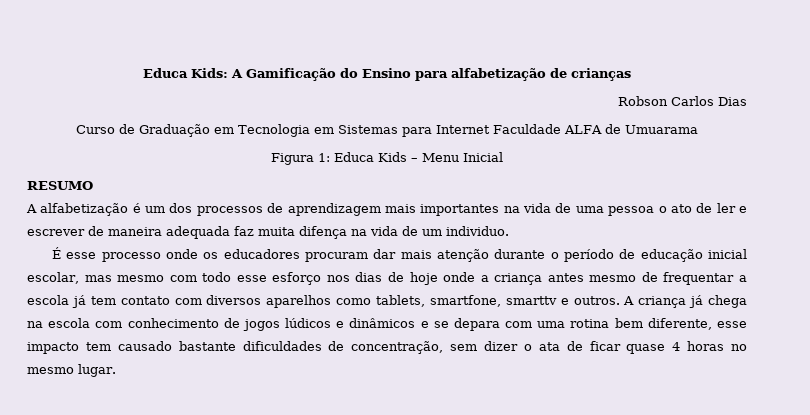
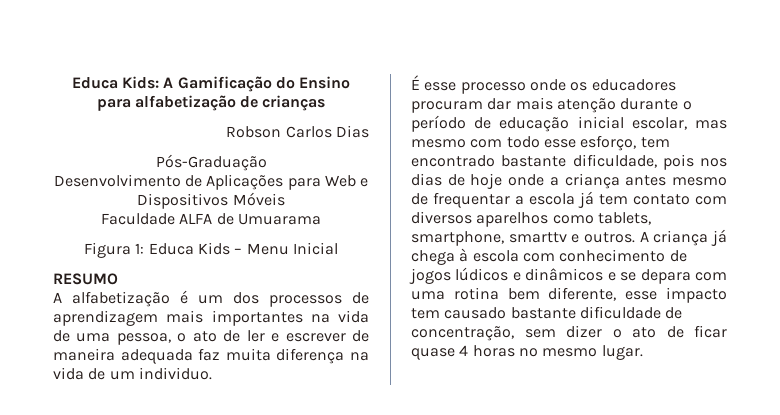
- Curso de Graduação em Tecnologia em Sistemas para Internet Faculdade ALFA de Umuarama
+ Pós-Graduação
+ Desenvolvimento de Aplicações para Web e Dispositivos Móveis
+ Faculdade ALFA de Umuarama
- A alfabetização é um dos processos de aprendizagem mais importantes na vida de uma pessoa o ato de ler e escrever de maneira adequada faz muita difença na vida de um individuo.
+ A alfabetização é um dos processos de aprendizagem mais importantes na vida de uma pessoa, o ato de ler e escrever de maneira adequada faz muita diferença na vida de um individuo.
- É esse processo onde os educadores procuram dar mais atenção durante o período de educação inicial escolar, mas mesmo com todo esse esforço nos dias de hoje onde a criança antes mesmo de frequentar a escola já tem contato com diversos aparelhos como tablets, smartfone, smarttv e outros.
+ É esse processo onde os educadores procuram dar mais atenção durante o período de educação inicial escolar, mas mesmo com todo esse esforço, tem encontrado bastante dificuldade, pois nos dias de hoje onde a criança antes mesmo de frequentar a escola já tem contato com diversos aparelhos como tablets, smartphone, smarttv e outros.
- A criança já chega na escola com conhecimento de jogos lúdicos e dinâmicos e se depara com uma rotina bem diferente, esse impacto tem causado bastante dificuldades de concentração, sem dizer o ata de ficar quase 4 horas no mesmo lugar.
+ A criança já chega à escola com conhecimento de jogos lúdicos e dinâmicos e se depara com uma rotina bem diferente, esse impacto tem causado bastante dificuldade de concentração, sem dizer o ato de ficar quase 4 horas no mesmo lugar.

